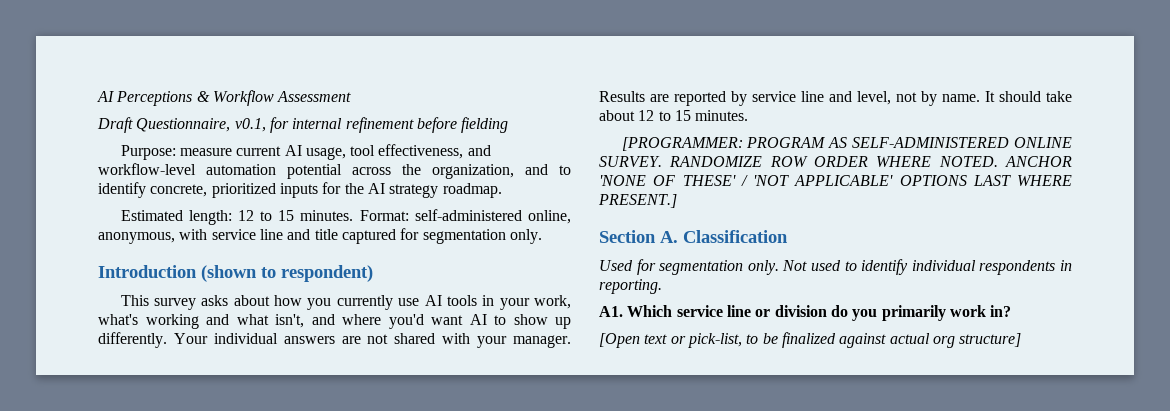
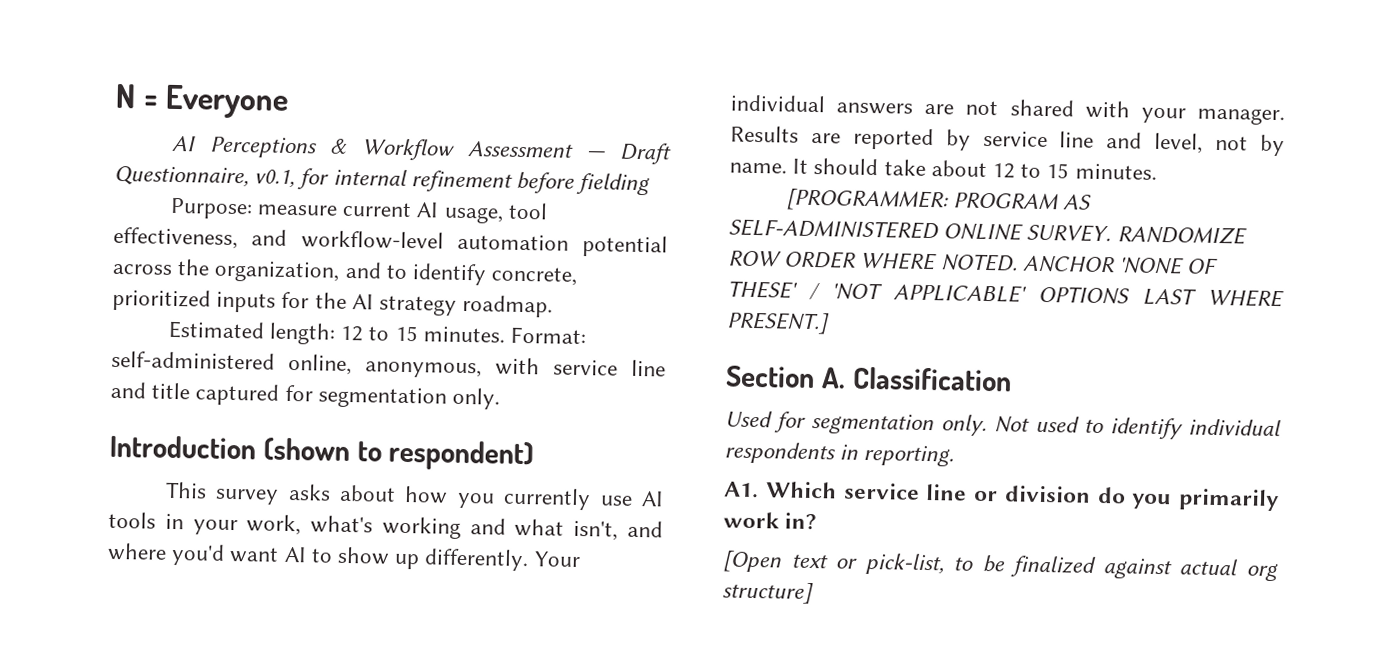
+ N = Everyone
- AI Perceptions & Workflow Assessment
- Draft Questionnaire, v0.1, for internal refinement before fielding
+ AI Perceptions & Workflow Assessment — Draft Questionnaire, v0.1, for internal refinement before fielding

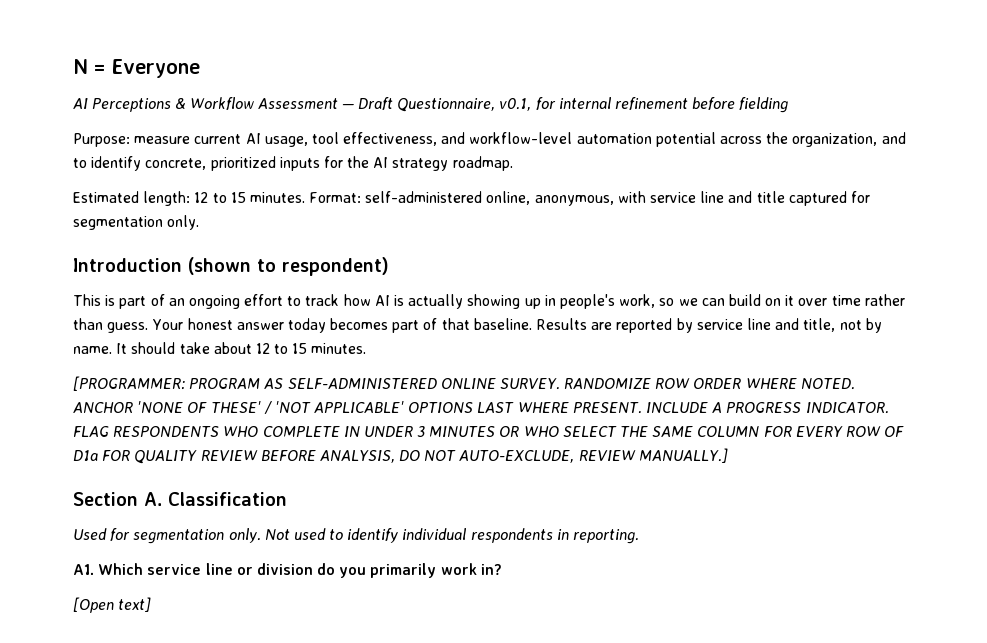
- This survey asks about how you currently use AI tools in your work, what's working and what isn't, and where you'd want AI to show up differently. Your individual answers are not shared with your manager.
+ This is part of an ongoing effort to track how AI is actually showing up in people's work, so we can build on it over time rather than guess. Your honest answer today becomes part of that baseline.
- Results are reported by service line and level, not by name.
+ Results are reported by service line and title, not by name.
- ANCHOR 'NONE OF THESE' / 'NOT APPLICABLE' OPTIONS LAST WHERE PRESENT.]
+ ANCHOR 'NONE OF THESE' / 'NOT APPLICABLE' OPTIONS LAST WHERE PRESENT. INCLUDE A PROGRESS INDICATOR. FLAG RESPONDENTS WHO COMPLETE IN UNDER 3 MINUTES OR WHO SELECT THE SAME COLUMN FOR EVERY ROW OF D1a FOR QUALITY REVIEW BEFORE ANALYSIS, DO NOT AUTO-EXCLUDE, REVIEW MANUALLY.]
- [Open text or pick-list, to be finalized against actual org structure]
+ [Open text]

